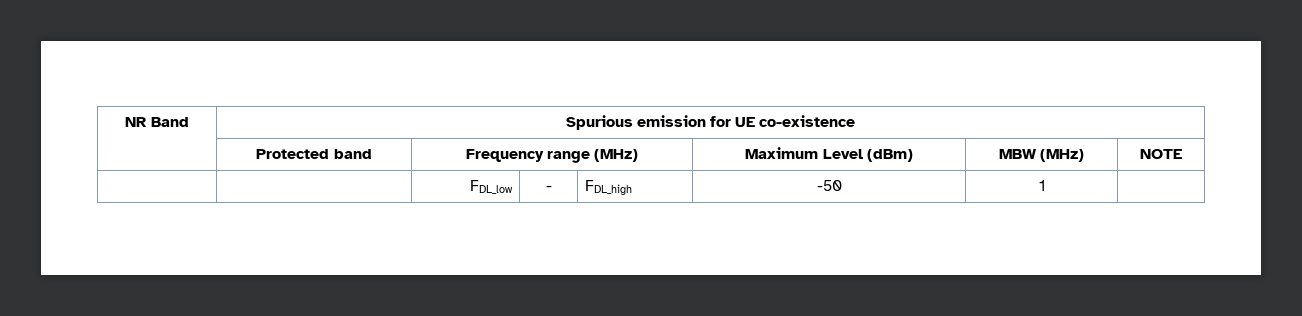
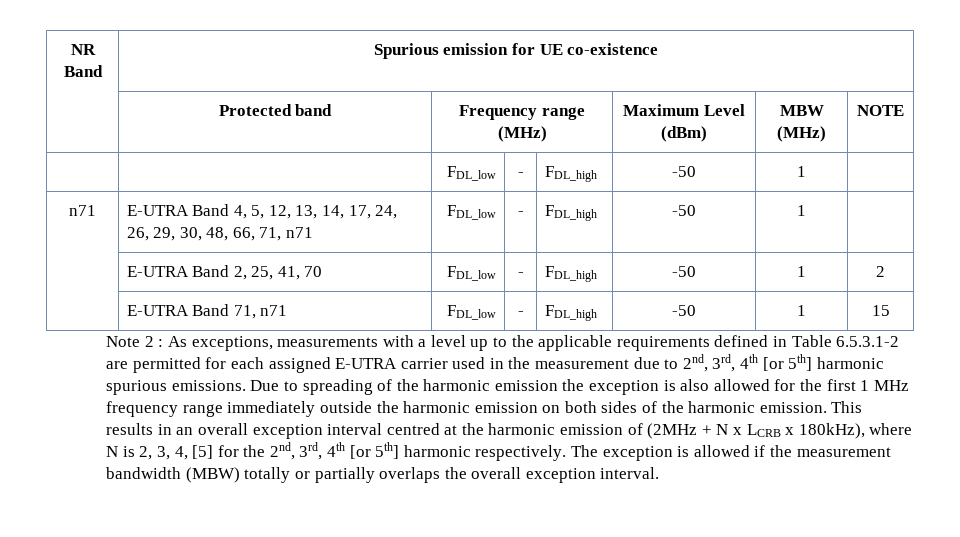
+ n71 | E-UTRA Band 4, 5, 12, 13, 14, 17, 24, 26, 29, 30, 48, 66, 71, n71 | FDL_low | - | FDL_high | -50 | 1 |
+ | E-UTRA Band 2, 25, 41, 70 | FDL_low | - | FDL_high | -50 | 1 | 2
+ | E-UTRA Band 71, n71 | FDL_low | - | FDL_high | -50 | 1 | 15
+ Note 2 : As exceptions, measurements with a level up to the applicable requirements defined in Table 6.5.3.1-2 are permitted for each assigned E-UTRA carrier used in the measurement due to 2nd, 3rd, 4th [or 5th] harmonic spurious emissions. Due to spreading of the harmonic emission the exception is also allowed for the first 1 MHz frequency range immediately outside the harmonic emission on both sides of the harmonic emission. This results in an overall exception interval centred at the harmonic emission of (2MHz + N x LCRB x 180kHz), where N is 2, 3, 4, [5] for the 2nd, 3rd, 4th [or 5th] harmonic respectively. The exception is allowed if the measurement bandwidth (MBW) totally or partially overlaps the overall exception interval.

